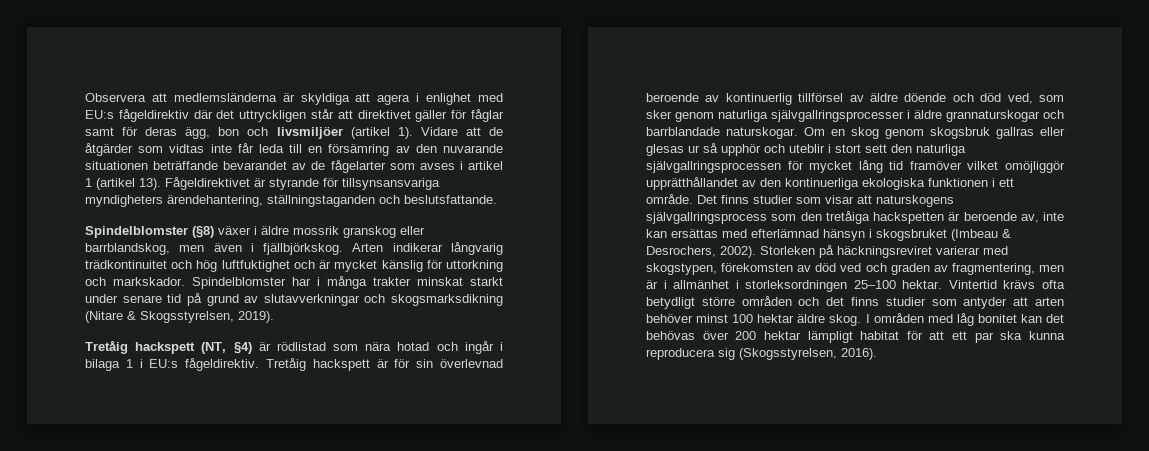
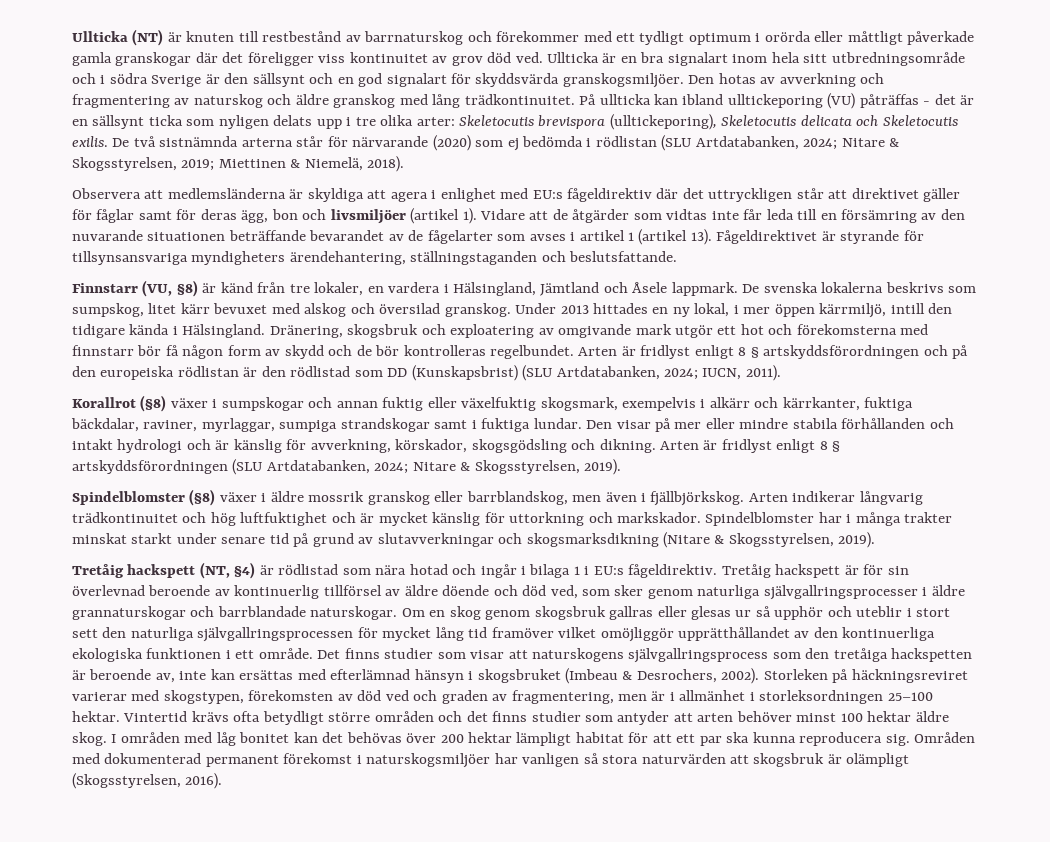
+ Ullticka (NT) är knuten till restbestånd av barrnaturskog och förekommer med ett tydligt optimum i orörda eller måttligt påverkade gamla granskogar där det föreligger viss kontinuitet av grov död ved. Ullticka är en bra signalart inom hela sitt utbredningsområde och i södra Sverige är den sällsynt och en god signalart för skyddsvärda granskogsmiljöer. Den hotas av avverkning och fragmentering av naturskog och äldre granskog med lång trädkontinuitet. På ullticka kan ibland ulltickeporing (VU) påträffas - det är en sällsynt ticka som nyligen delats upp i tre olika arter: Skeletocutis brevispora (ulltickeporing), Skeletocutis delicata och Skeletocutis exilis. De två sistnämnda arterna står för närvarande (2020) som ej bedömda i rödlistan (SLU Artdatabanken, 2024; Nitare & Skogsstyrelsen, 2019; Miettinen & Niemelä, 2018).
+ Finnstarr (VU, §8) är känd från tre lokaler, en vardera i Hälsingland, Jämtland och Åsele lappmark. De svenska lokalerna beskrivs som sumpskog, litet kärr bevuxet med alskog och översilad granskog. Under 2013 hittades en ny lokal, i mer öppen kärrmiljö, intill den tidigare kända i Hälsingland. Dränering, skogsbruk och exploatering av omgivande mark utgör ett hot och förekomsterna med finnstarr bör få någon form av skydd och de bör kontrolleras regelbundet. Arten är fridlyst enligt 8 § artskyddsförordningen och på den europeiska rödlistan är den rödlistad som DD (Kunskapsbrist) (SLU Artdatabanken, 2024; IUCN, 2011).
+ Korallrot (§8) växer i sumpskogar och annan fuktig eller växelfuktig skogsmark, exempelvis i alkärr och kärrkanter, fuktiga bäckdalar, raviner, myrlaggar, sumpiga strandskogar samt i fuktiga lundar. Den visar på mer eller mindre stabila förhållanden och intakt hydrologi och är känslig för avverkning, körskador, skogsgödsling och dikning. Arten är fridlyst enligt 8 § artskyddsförordningen (SLU Artdatabanken, 2024; Nitare & Skogsstyrelsen, 2019).
- I områden med låg bonitet kan det behövas över 200 hektar lämpligt habitat för att ett par ska kunna reproducera sig (Skogsstyrelsen, 2016).
+ I områden med låg bonitet kan det behövas över 200 hektar lämpligt habitat för att ett par ska kunna reproducera sig. Områden med dokumenterad permanent förekomst i naturskogsmiljöer har vanligen så stora naturvärden att skogsbruk är olämpligt (Skogsstyrelsen, 2016).

